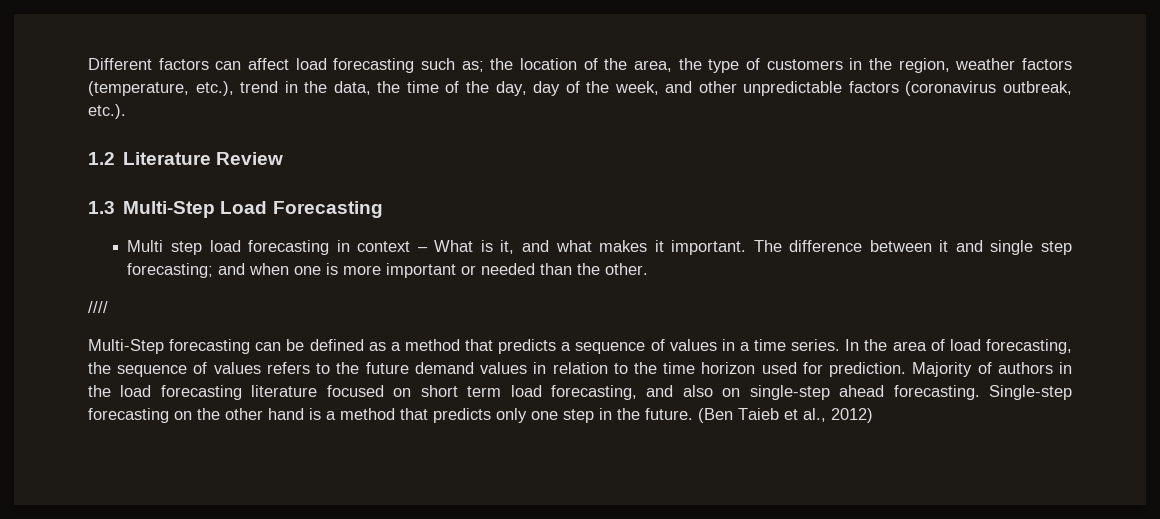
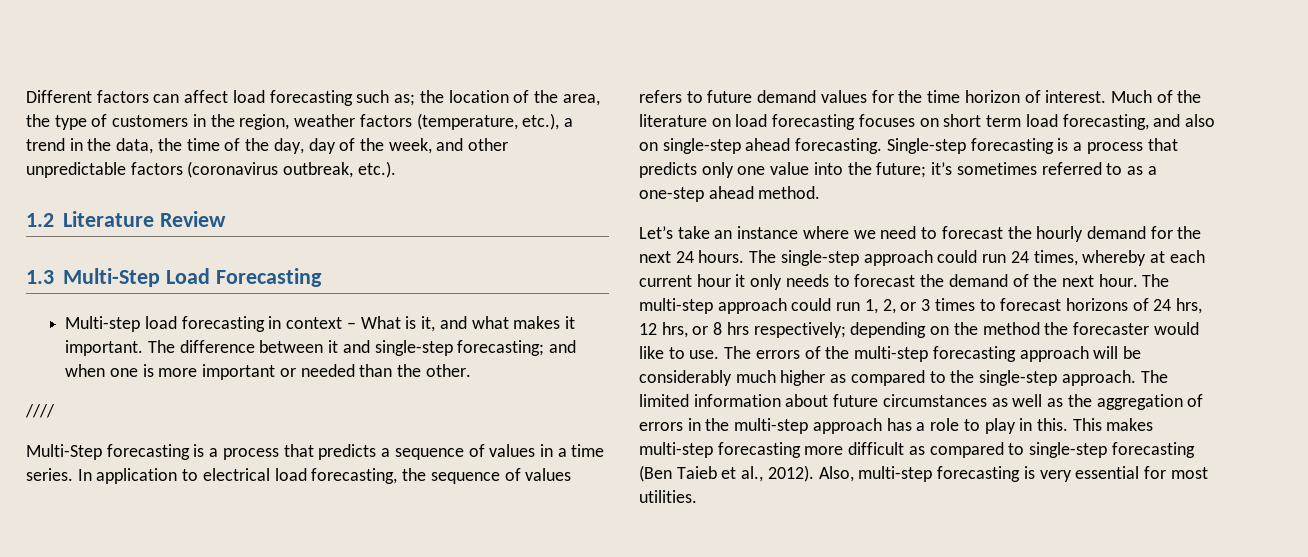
- Different factors can affect load forecasting such as; the location of the area, the type of customers in the region, weather factors (temperature, etc.), trend in the data, the time of the day, day of the week, and other unpredictable factors (coronavirus outbreak, etc.).
+ Different factors can affect load forecasting such as; the location of the area, the type of customers in the region, weather factors (temperature, etc.), a trend in the data, the time of the day, day of the week, and other unpredictable factors (coronavirus outbreak, etc.).
- Multi step load forecasting in context – What is it, and what makes it important.
+ Multi-step load forecasting in context – What is it, and what makes it important.
- The difference between it and single step forecasting; and when one is more important or needed than the other.
+ The difference between it and single-step forecasting; and when one is more important or needed than the other.
- Multi-Step forecasting can be defined as a method that predicts a sequence of values in a time series.
+ Multi-Step forecasting is a process that predicts a sequence of values in a time series.
- In the area of load forecasting, the sequence of values refers to the future demand values in relation to the time horizon used for prediction. Majority of authors in the load forecasting literature focused on short term load forecasting, and also on single-step ahead forecasting.
+ In application to electrical load forecasting, the sequence of values refers to future demand values for the time horizon of interest. Much of the literature on load forecasting focuses on short term load forecasting, and also on single-step ahead forecasting.
- Single-step forecasting on the other hand is a method that predicts only one step in the future. (Ben Taieb et al., 2012)
+ Single-step forecasting is a process that predicts only one value into the future; it’s sometimes referred to as a one-step ahead method.
+ Let’s take an instance where we need to forecast the hourly demand for the next 24 hours. The single-step approach could run 24 times, whereby at each current hour it only needs to forecast the demand of the next hour. The multi-step approach could run 1, 2, or 3 times to forecast horizons of 24 hrs, 12 hrs, or 8 hrs respectively; depending on the method the forecaster would like to use. The errors of the multi-step forecasting approach will be considerably much higher as compared to the single-step approach. The limited information about future circumstances as well as the aggregation of errors in the multi-step approach has a role to play in this. This makes multi-step forecasting more difficult as compared to single-step forecasting (Ben Taieb et al., 2012). Also, multi-step forecasting is very essential for most utilities.

